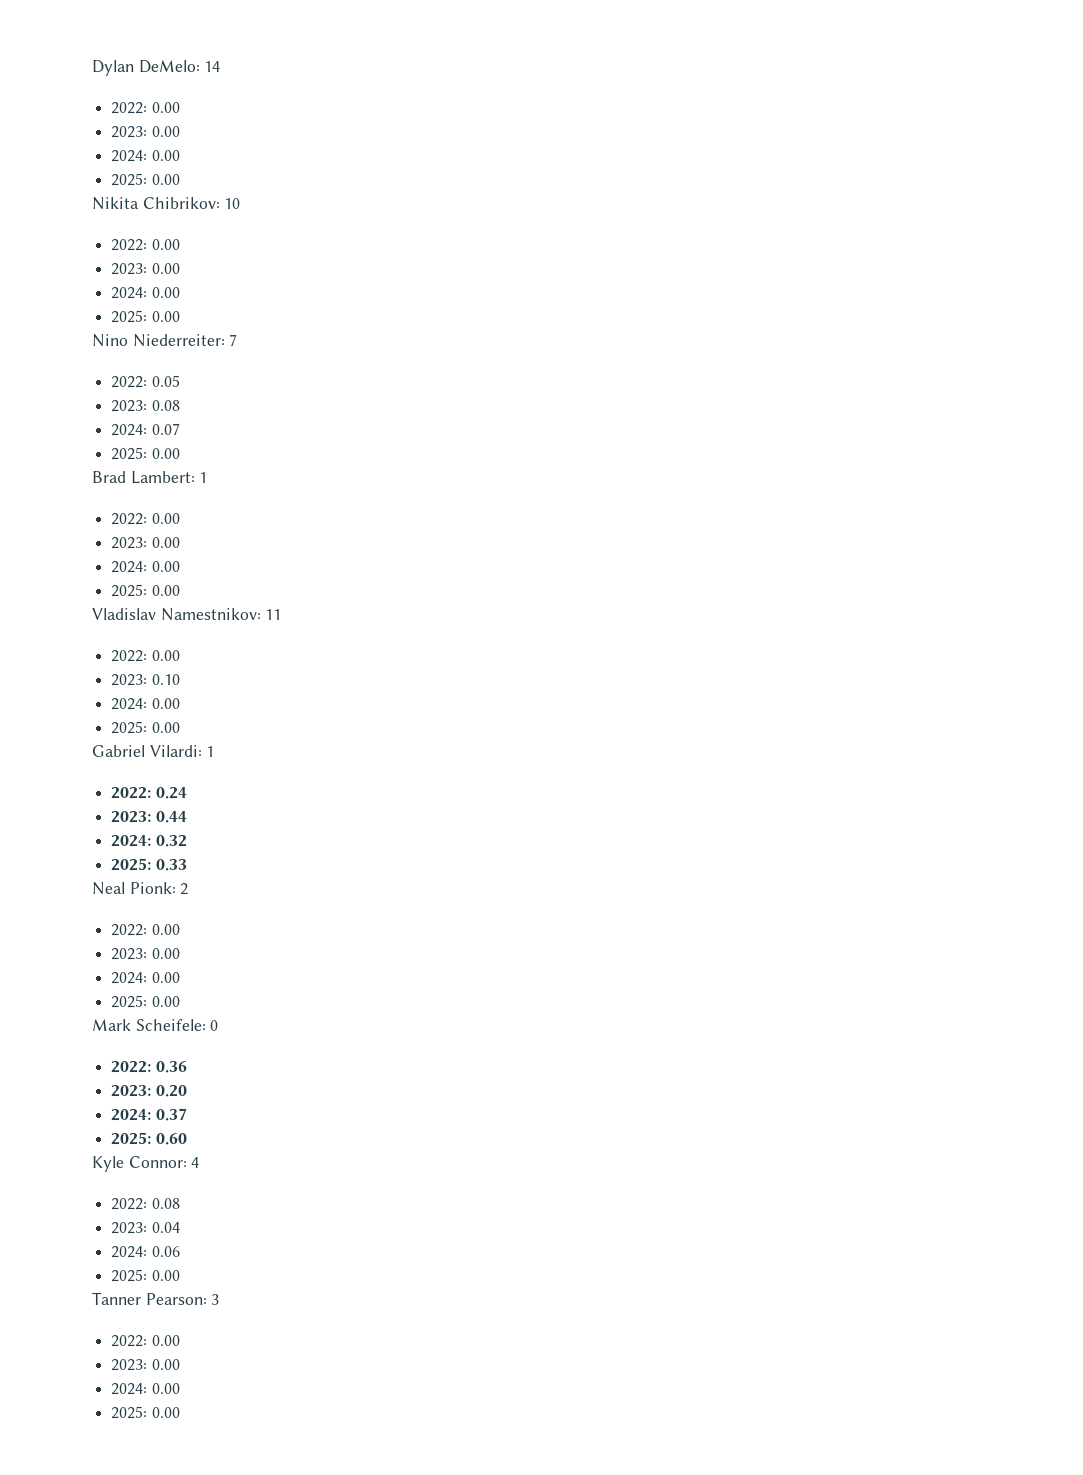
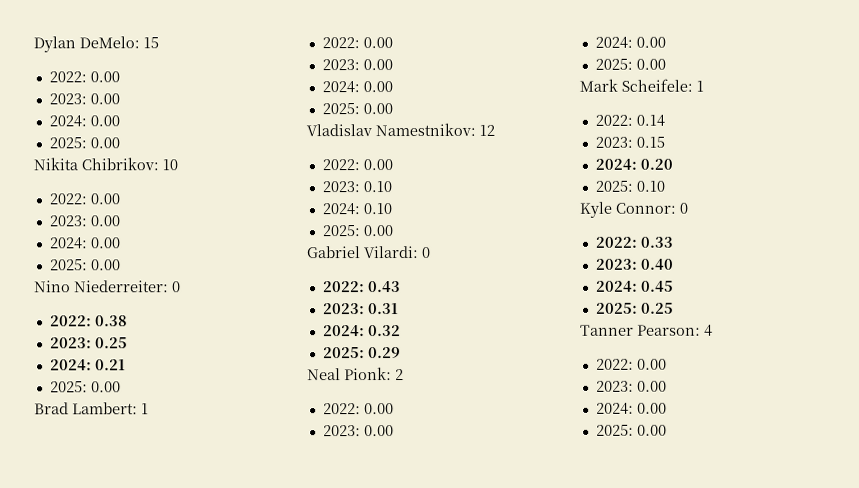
- Dylan DeMelo: 14
+ Dylan DeMelo: 15
- Nino Niederreiter: 7
- 2022: 0.05
- 2023: 0.08
- 2024: 0.07
+ Nino Niederreiter: 0
+ 2022: 0.38
+ 2023: 0.25
+ 2024: 0.21
- Vladislav Namestnikov: 11
+ Vladislav Namestnikov: 12
  2023: 0.10
- 2024: 0.00
+ 2024: 0.10
- Gabriel Vilardi: 1
- 2022: 0.24
- 2023: 0.44
+ Gabriel Vilardi: 0
+ 2022: 0.43
+ 2023: 0.31
- 2025: 0.33
+ 2025: 0.29
- Mark Scheifele: 0
- 2022: 0.36
- 2023: 0.20
- 2024: 0.37
- 2025: 0.60
- Kyle Connor: 4
- 2022: 0.08
- 2023: 0.04
- 2024: 0.06
- 2025: 0.00
+ Mark Scheifele: 1
+ 2022: 0.14
+ 2023: 0.15
+ 2024: 0.20
+ 2025: 0.10
+ Kyle Connor: 0
+ 2022: 0.33
+ 2023: 0.40
+ 2024: 0.45
+ 2025: 0.25
- Tanner Pearson: 3
+ Tanner Pearson: 4

